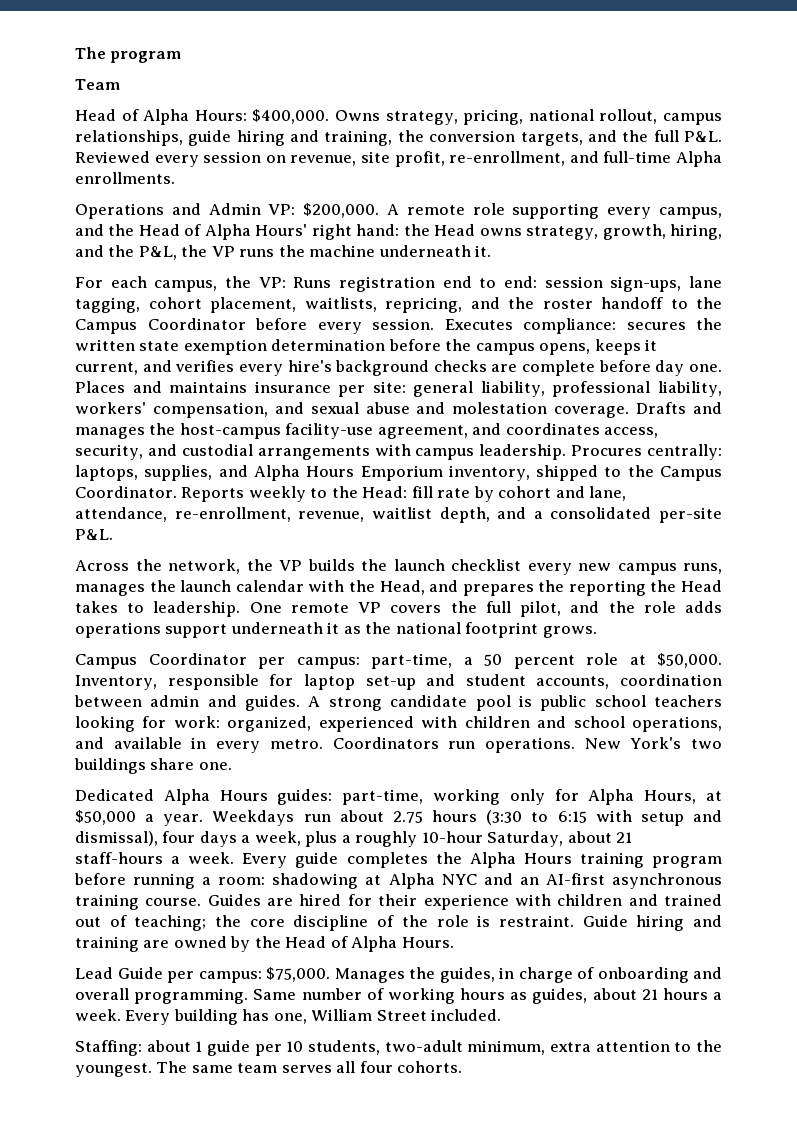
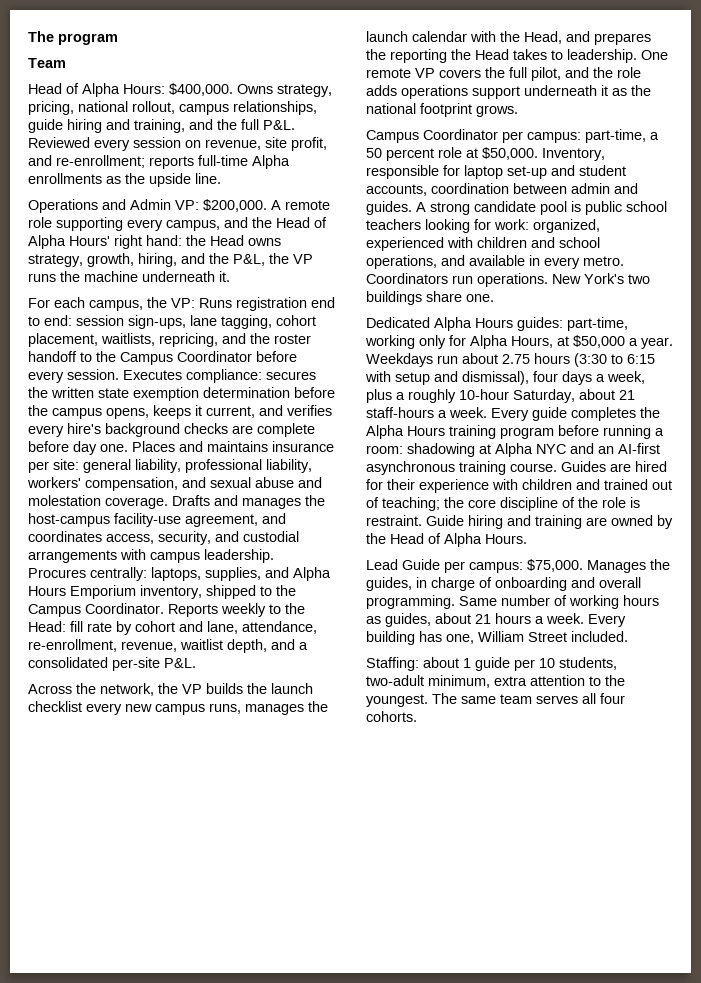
- Owns strategy, pricing, national rollout, campus relationships, guide hiring and training, the conversion targets, and the full P&L. Reviewed every session on revenue, site profit, re-enrollment, and full-time Alpha enrollments.
+ Owns strategy, pricing, national rollout, campus relationships, guide hiring and training, and the full P&L. Reviewed every session on revenue, site profit, and re-enrollment; reports full-time Alpha enrollments as the upside line.

